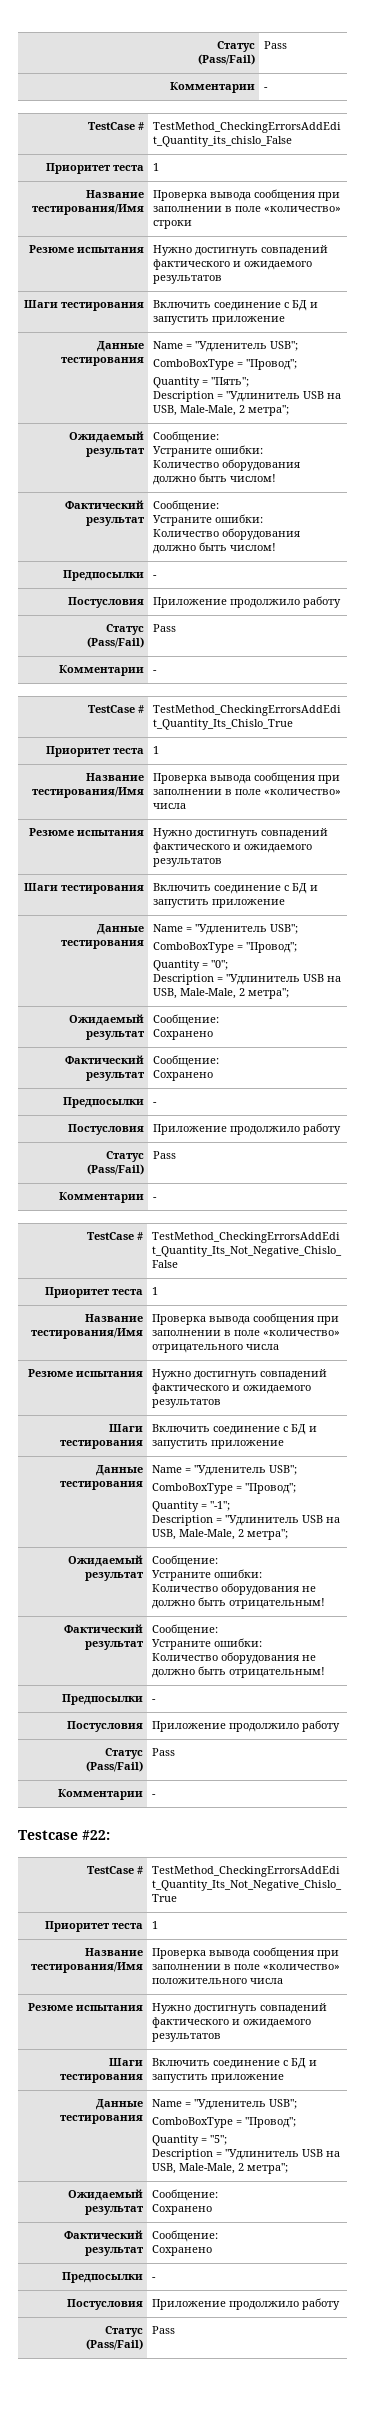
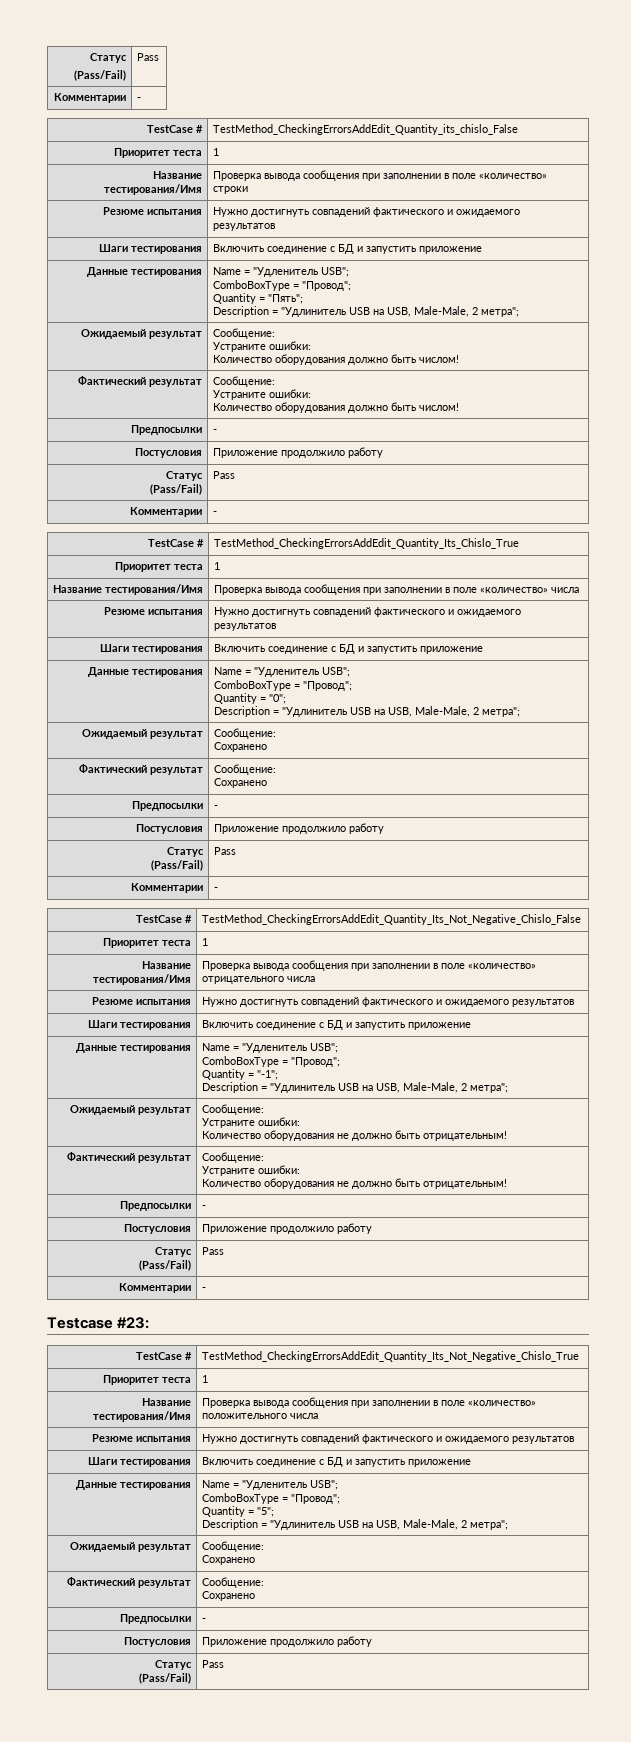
- Testcase #22:
+ Testcase #23:

